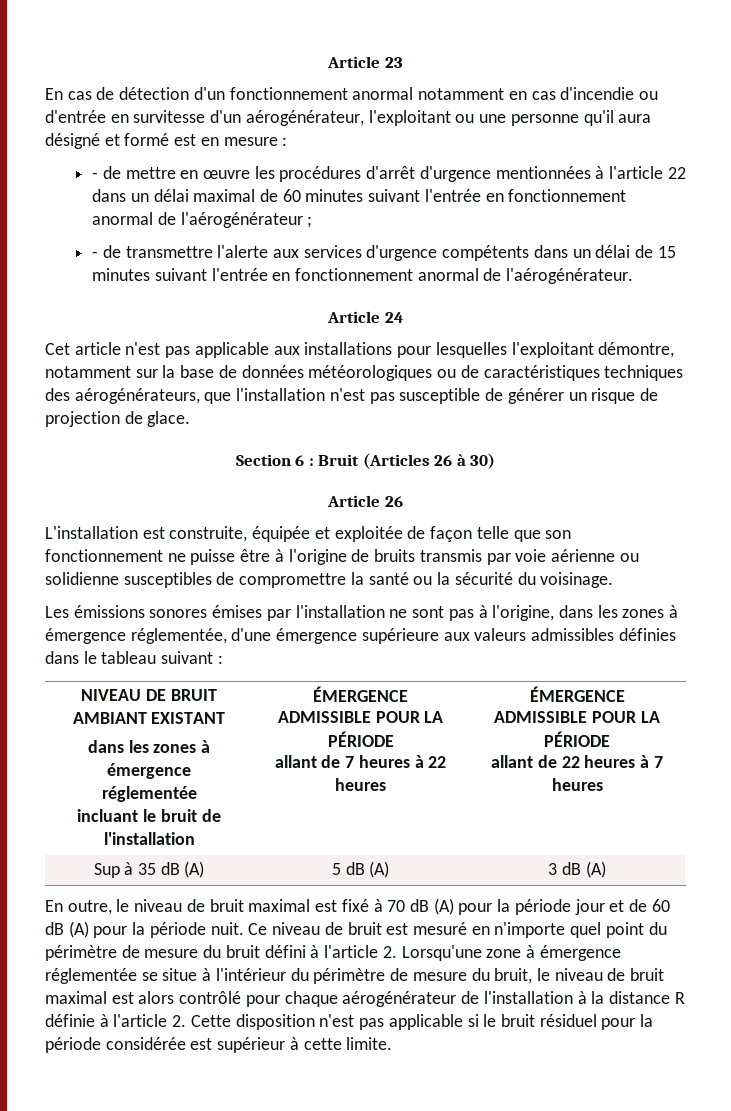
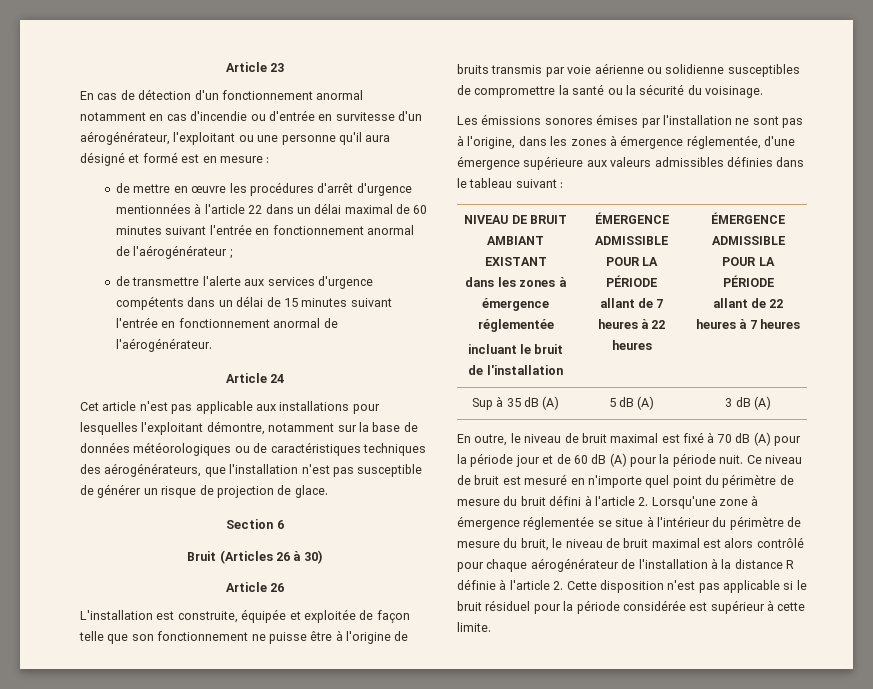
- - de mettre en œuvre les procédures d'arrêt d'urgence mentionnées à l'article 22 dans un délai maximal de 60 minutes suivant l'entrée en fonctionnement anormal de l'aérogénérateur ;
+ de mettre en œuvre les procédures d'arrêt d'urgence mentionnées à l'article 22 dans un délai maximal de 60 minutes suivant l'entrée en fonctionnement anormal de l'aérogénérateur ;
- - de transmettre l'alerte aux services d'urgence compétents dans un délai de 15 minutes suivant l'entrée en fonctionnement anormal de l'aérogénérateur.
+ de transmettre l'alerte aux services d'urgence compétents dans un délai de 15 minutes suivant l'entrée en fonctionnement anormal de l'aérogénérateur.
- Section 6 : Bruit (Articles 26 à 30)
+ Section 6
+ Bruit (Articles 26 à 30)

